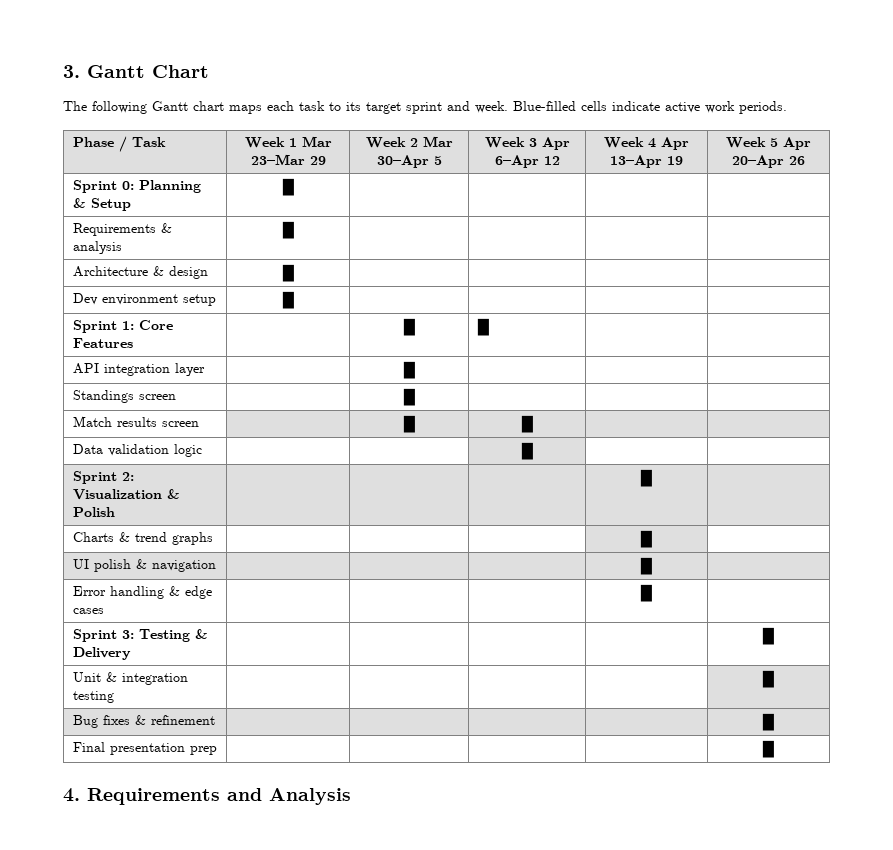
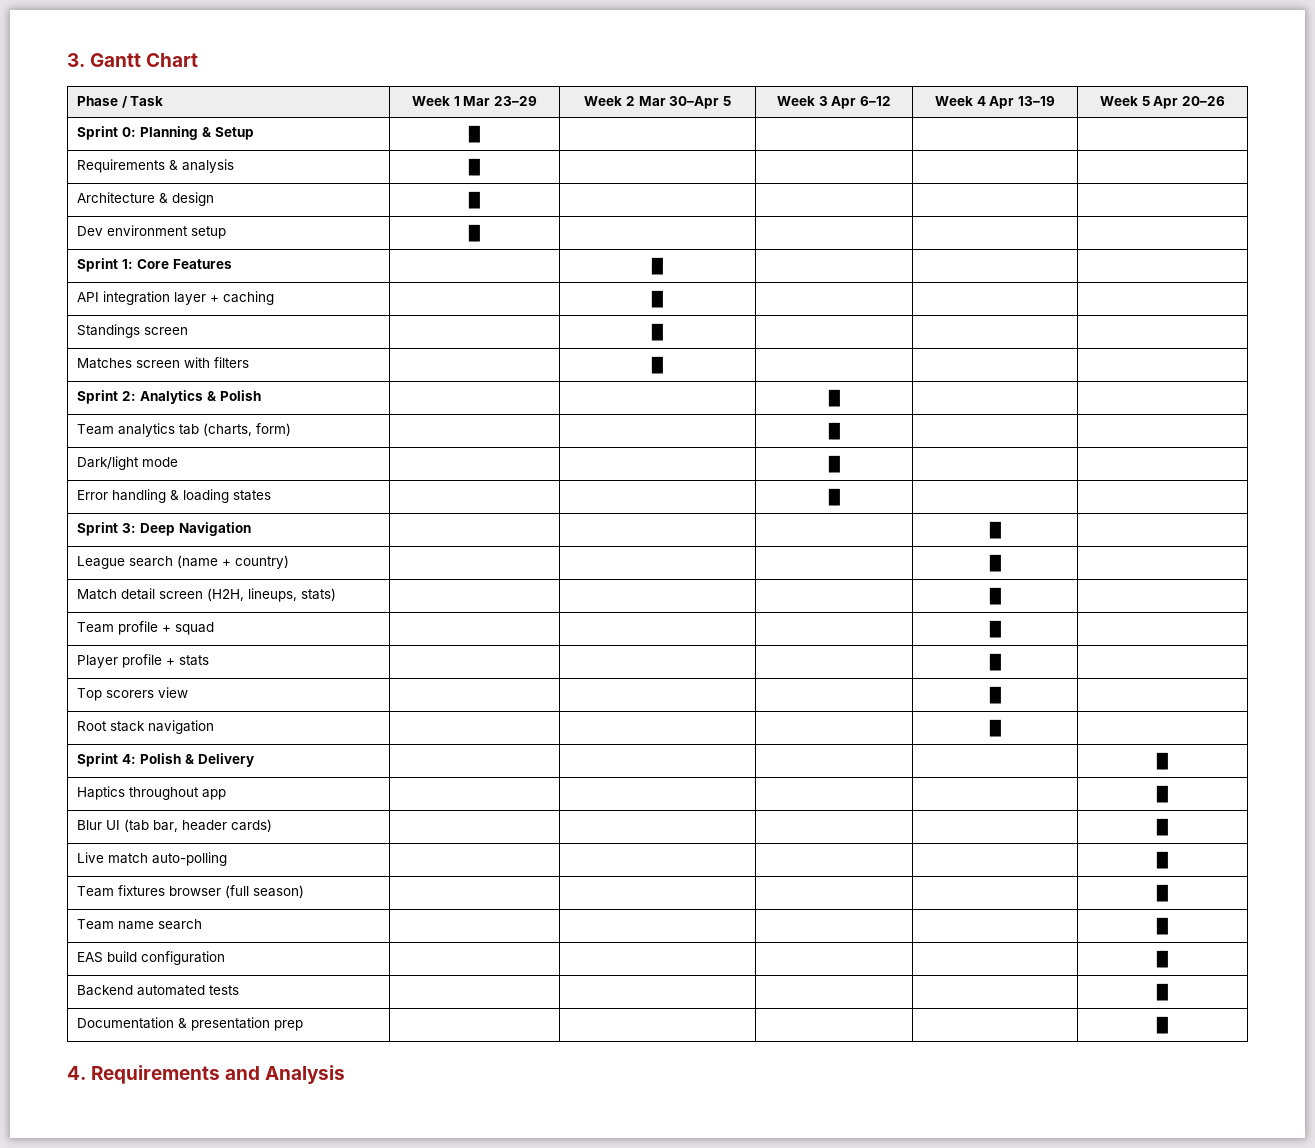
- The following Gantt chart maps each task to its target sprint and week. Blue-filled cells indicate active work periods.
- Phase / Task | Week 1 Mar 23–Mar 29 | Week 2 Mar 30–Apr 5 | Week 3 Apr 6–Apr 12 | Week 4 Apr 13–Apr 19 | Week 5 Apr 20–Apr 26
+ Phase / Task | Week 1 Mar 23–29 | Week 2 Mar 30–Apr 5 | Week 3 Apr 6–12 | Week 4 Apr 13–19 | Week 5 Apr 20–26
- Sprint 1: Core Features | | █ | █ | |
+ Sprint 1: Core Features | | █ | | |
- API integration layer | | █ | | |
+ API integration layer + caching | | █ | | |
- Match results screen | | █ | █ | |
- Data validation logic | | | █ | |
- Sprint 2: Visualization & Polish | | | | █ |
- Charts & trend graphs | | | | █ |
- UI polish & navigation | | | | █ |
- Error handling & edge cases | | | | █ |
+ Matches screen with filters | | █ | | |
+ Sprint 2: Analytics & Polish | | | █ | |
+ Team analytics tab (charts, form) | | | █ | |
+ Dark/light mode | | | █ | |
+ Error handling & loading states | | | █ | |
+ Sprint 3: Deep Navigation | | | | █ |
+ League search (name + country) | | | | █ |
+ Match detail screen (H2H, lineups, stats) | | | | █ |
+ Team profile + squad | | | | █ |
+ Player profile + stats | | | | █ |
+ Top scorers view | | | | █ |
+ Root stack navigation | | | | █ |
- Sprint 3: Testing & Delivery | | | | | █
+ Sprint 4: Polish & Delivery | | | | | █
- Unit & integration testing | | | | | █
- Bug fixes & refinement | | | | | █
- Final presentation prep | | | | | █
+ Haptics throughout app | | | | | █
+ Blur UI (tab bar, header cards) | | | | | █
+ Live match auto-polling | | | | | █
+ Team fixtures browser (full season) | | | | | █
+ Team name search | | | | | █
+ EAS build configuration | | | | | █
+ Backend automated tests | | | | | █
+ Documentation & presentation prep | | | | | █

